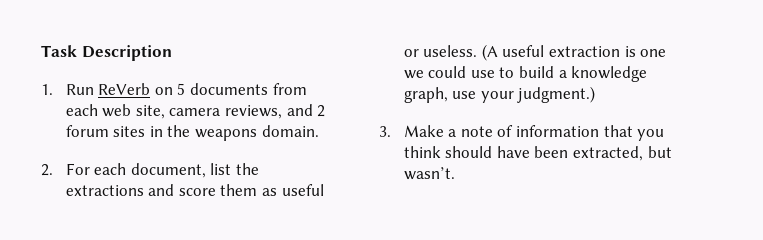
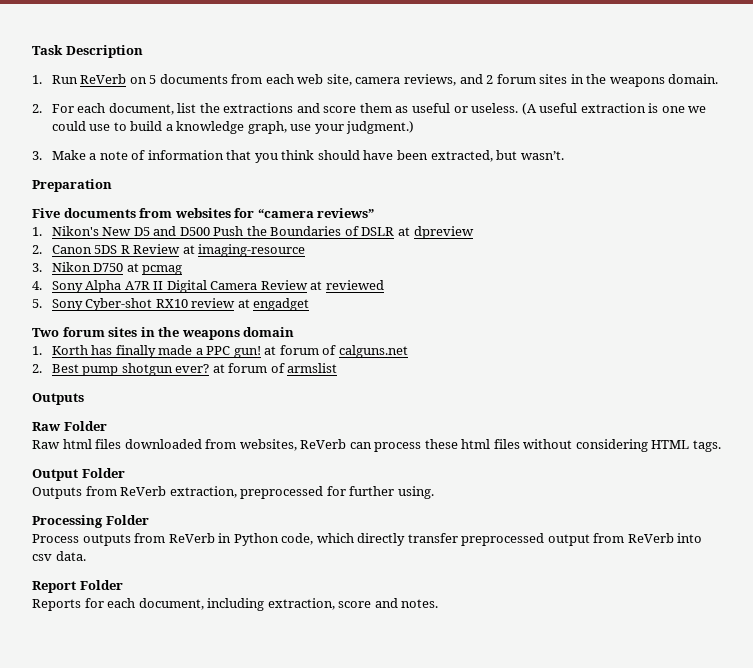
+ Preparation
+ Five documents from websites for “camera reviews”
+ 1. Nikon's New D5 and D500 Push the Boundaries of DSLR at dpreview
+ 2. Canon 5DS R Review at imaging-resource
+ 3. Nikon D750 at pcmag
+ 4. Sony Alpha A7R II Digital Camera Review at reviewed
+ 5. Sony Cyber-shot RX10 review at engadget
+ Two forum sites in the weapons domain
+ 1. Korth has finally made a PPC gun! at forum of calguns.net
+ 2. Best pump shotgun ever? at forum of armslist
+ Outputs
+ Raw Folder
+ Raw html files downloaded from websites, ReVerb can process these html files without considering HTML tags.
+ Output Folder
+ Outputs from ReVerb extraction, preprocessed for further using.
+ Processing Folder
+ Process outputs from ReVerb in Python code, which directly transfer preprocessed output from ReVerb into csv data.
+ Report Folder
+ Reports for each document, including extraction, score and notes.

